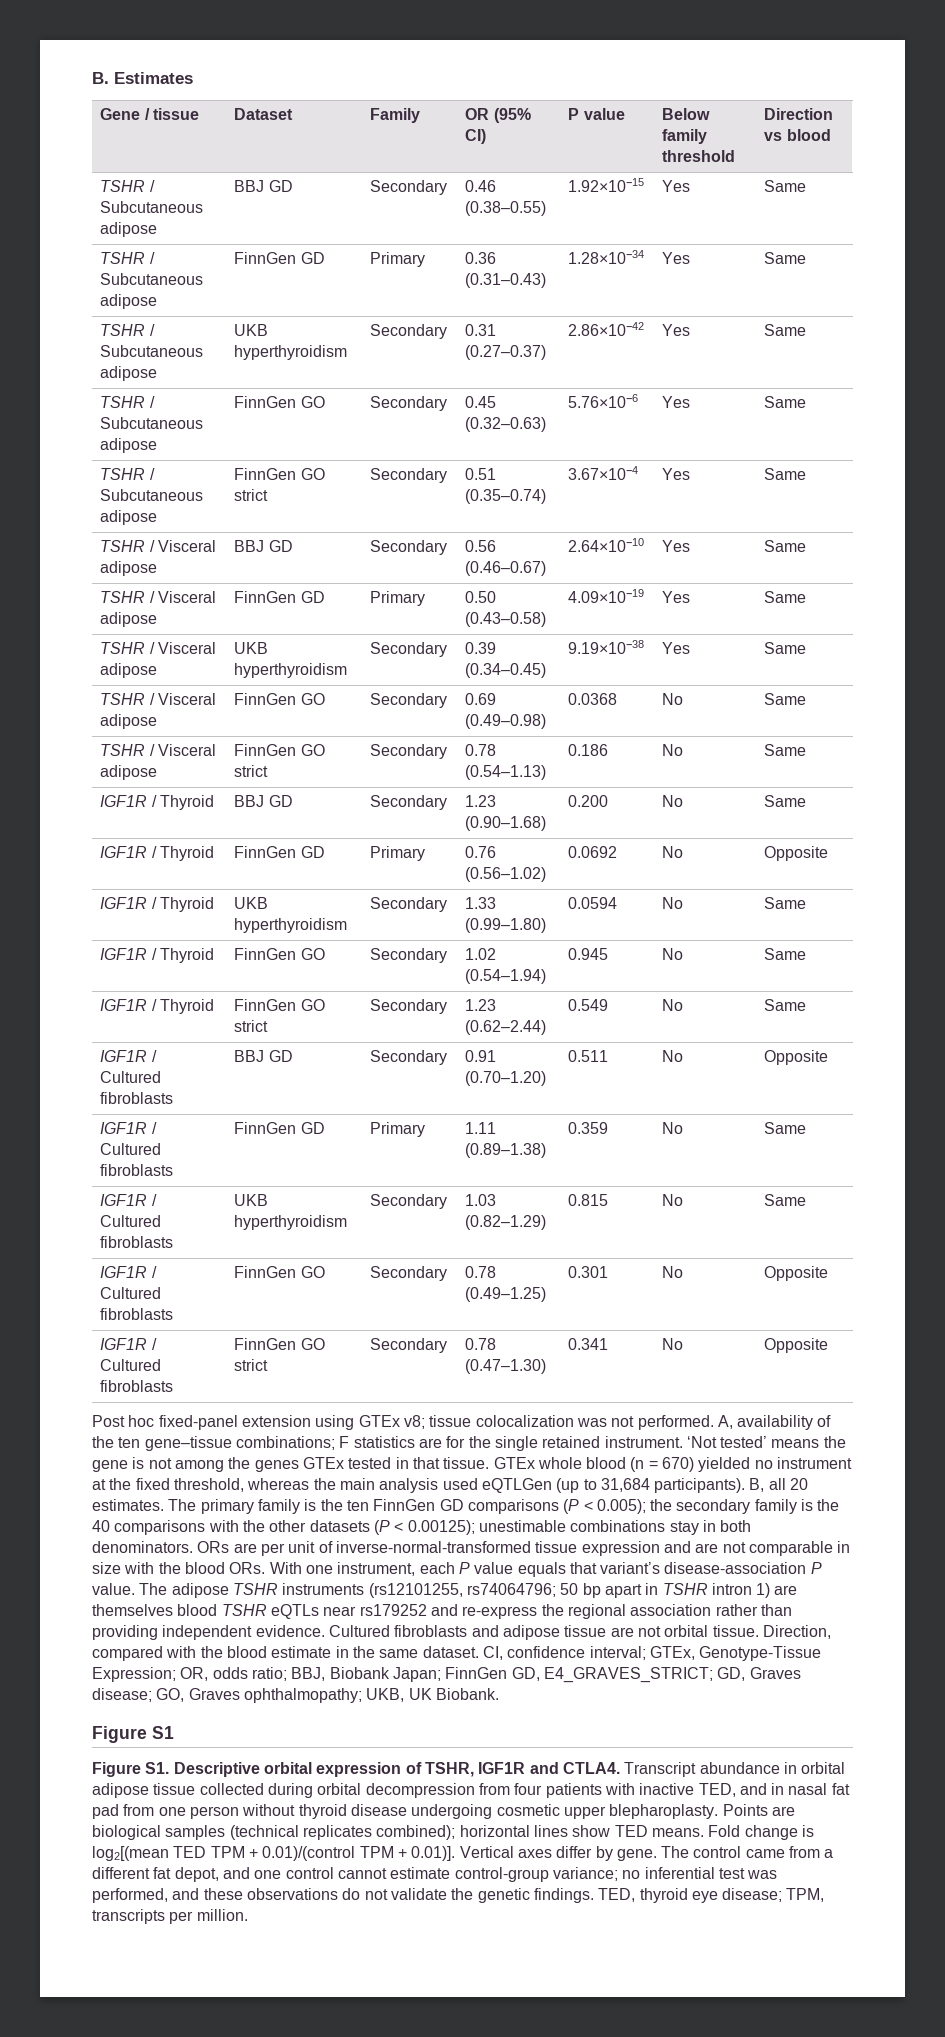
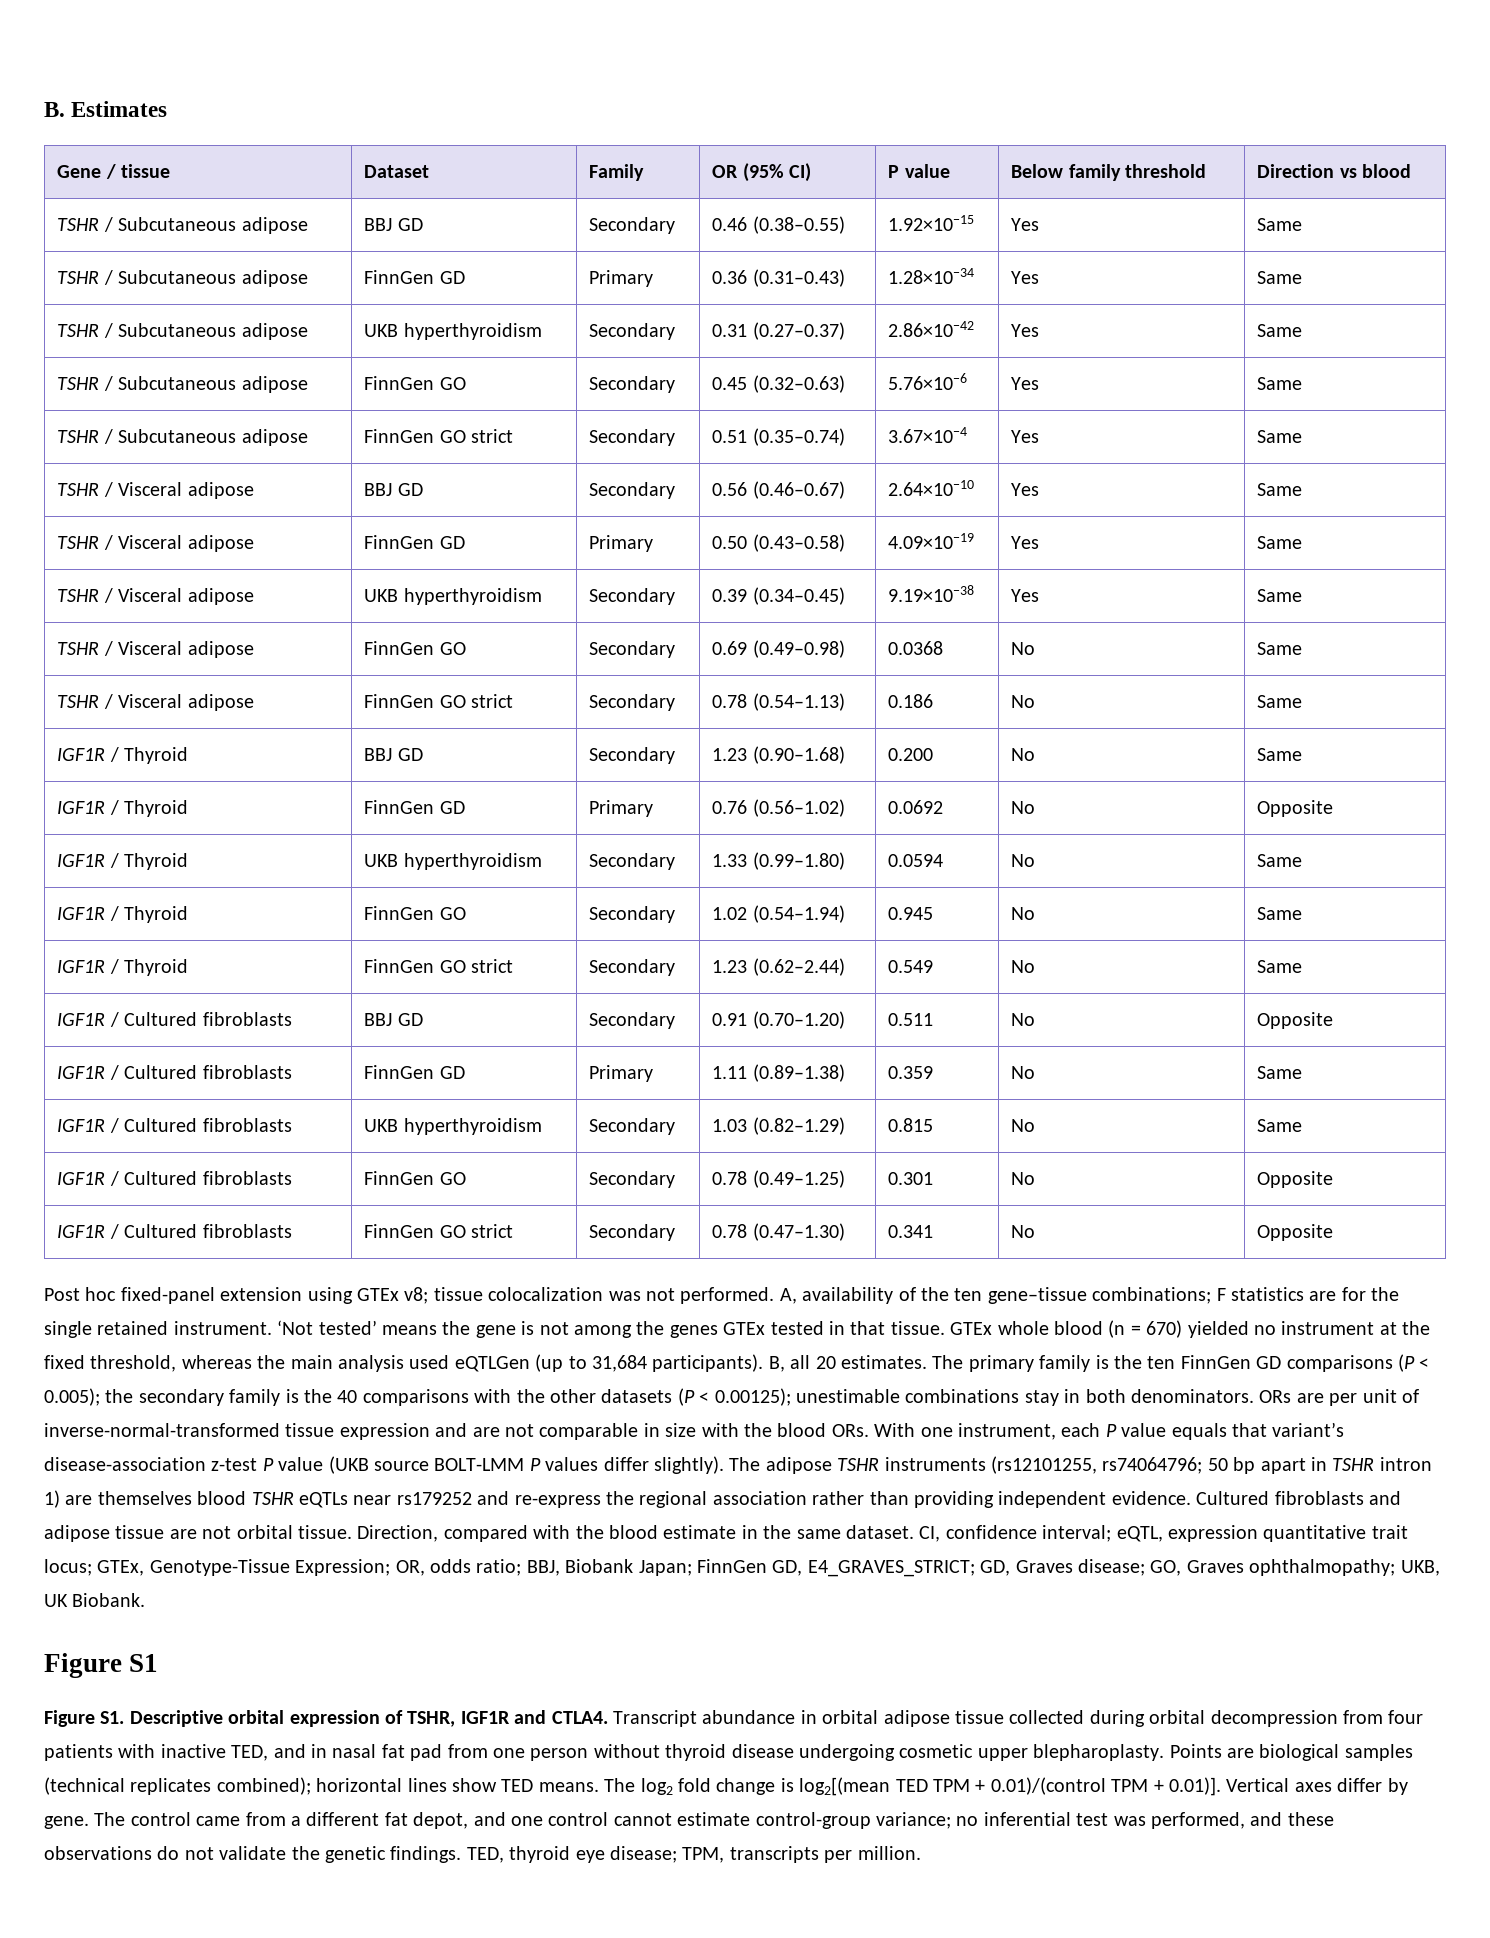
- ORs are per unit of inverse-normal-transformed tissue expression and are not comparable in size with the blood ORs. With one instrument, each P value equals that variant’s disease-association P value.
+ ORs are per unit of inverse-normal-transformed tissue expression and are not comparable in size with the blood ORs. With one instrument, each P value equals that variant’s disease-association z-test P value (UKB source BOLT-LMM P values differ slightly).
- CI, confidence interval; GTEx, Genotype-Tissue Expression; OR, odds ratio; BBJ, Biobank Japan; FinnGen GD, E4_GRAVES_STRICT; GD, Graves disease; GO, Graves ophthalmopathy; UKB, UK Biobank.
+ CI, confidence interval; eQTL, expression quantitative trait locus; GTEx, Genotype-Tissue Expression; OR, odds ratio; BBJ, Biobank Japan; FinnGen GD, E4_GRAVES_STRICT; GD, Graves disease; GO, Graves ophthalmopathy; UKB, UK Biobank.
- Fold change is log2[(mean TED TPM + 0.01)/(control TPM + 0.01)]. Vertical axes differ by gene.
+ The log2 fold change is log2[(mean TED TPM + 0.01)/(control TPM + 0.01)]. Vertical axes differ by gene.

